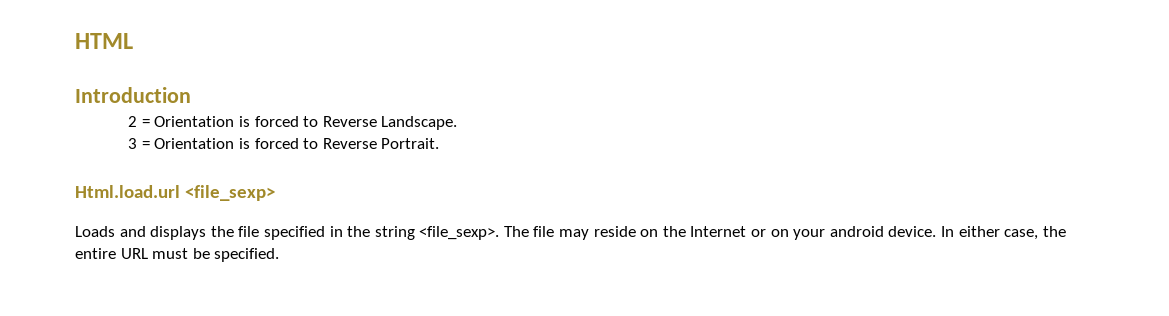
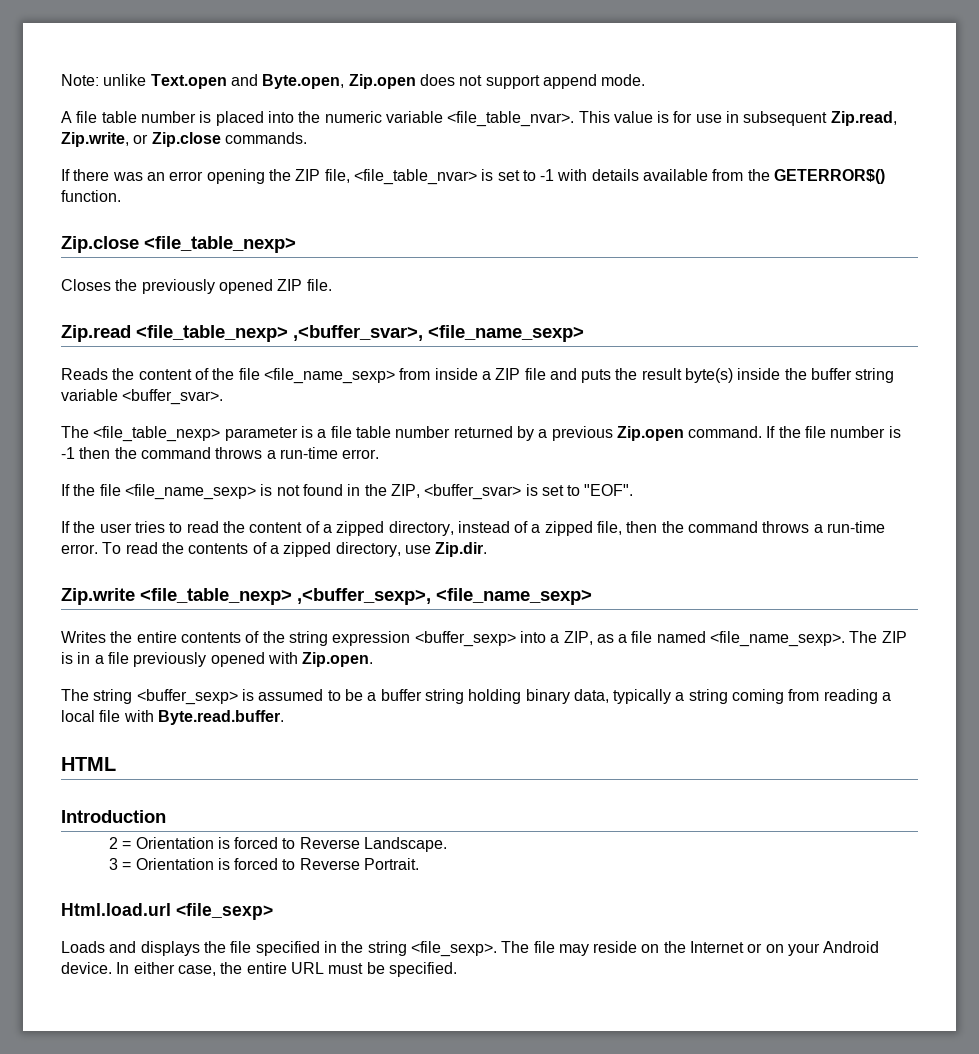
+ Note: unlike Text.open and Byte.open, Zip.open does not support append mode.
+ A file table number is placed into the numeric variable <file_table_nvar>. This value is for use in subsequent Zip.read, Zip.write, or Zip.close commands.
+ If there was an error opening the ZIP file, <file_table_nvar> is set to -1 with details available from the GETERROR$() function.
+ Zip.close <file_table_nexp>
+ Closes the previously opened ZIP file.
+ Zip.read <file_table_nexp> ,<buffer_svar>, <file_name_sexp>
+ Reads the content of the file <file_name_sexp> from inside a ZIP file and puts the result byte(s) inside the buffer string variable <buffer_svar>.
+ The <file_table_nexp> parameter is a file table number returned by a previous Zip.open command. If the file number is -1 then the command throws a run-time error.
+ If the file <file_name_sexp> is not found in the ZIP, <buffer_svar> is set to "EOF".
+ If the user tries to read the content of a zipped directory, instead of a zipped file, then the command throws a run-time error. To read the contents of a zipped directory, use Zip.dir.
+ Zip.write <file_table_nexp> ,<buffer_sexp>, <file_name_sexp>
+ Writes the entire contents of the string expression <buffer_sexp> into a ZIP, as a file named <file_name_sexp>. The ZIP is in a file previously opened with Zip.open.
+ The string <buffer_sexp> is assumed to be a buffer string holding binary data, typically a string coming from reading a local file with Byte.read.buffer.
- The file may reside on the Internet or on your android device.
+ The file may reside on the Internet or on your Android device.

